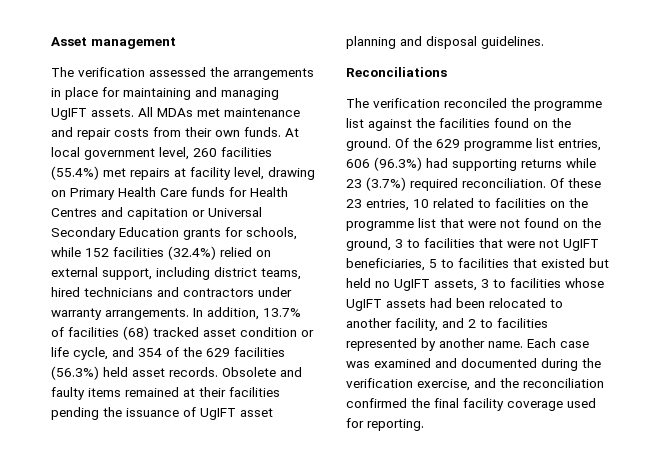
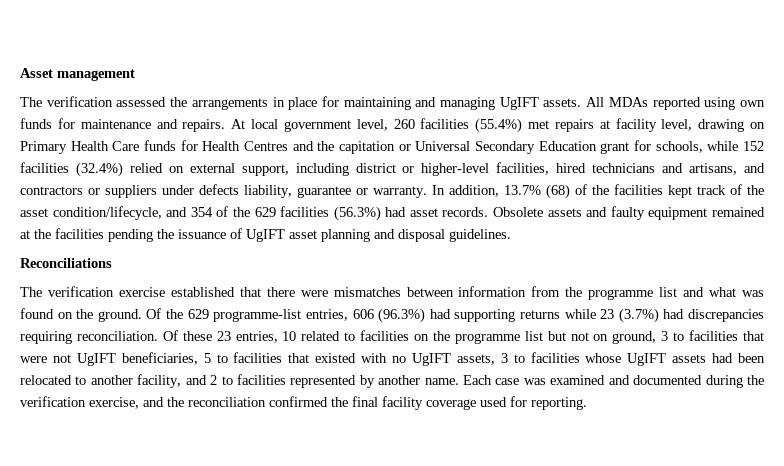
- All MDAs met maintenance and repair costs from their own funds.
+ All MDAs reported using own funds for maintenance and repairs.
- At local government level, 260 facilities (55.4%) met repairs at facility level, drawing on Primary Health Care funds for Health Centres and capitation or Universal Secondary Education grants for schools, while 152 facilities (32.4%) relied on external support, including district teams, hired technicians and contractors under warranty arrangements. In addition, 13.7% of facilities (68) tracked asset condition or life cycle, and 354 of the 629 facilities (56.3%) held asset records.
+ At local government level, 260 facilities (55.4%) met repairs at facility level, drawing on Primary Health Care funds for Health Centres and the capitation or Universal Secondary Education grant for schools, while 152 facilities (32.4%) relied on external support, including district or higher-level facilities, hired technicians and artisans, and contractors or suppliers under defects liability, guarantee or warranty. In addition, 13.7% (68) of the facilities kept track of the asset condition/lifecycle, and 354 of the 629 facilities (56.3%) had asset records.
- Obsolete and faulty items remained at their facilities pending the issuance of UgIFT asset planning and disposal guidelines.
+ Obsolete assets and faulty equipment remained at the facilities pending the issuance of UgIFT asset planning and disposal guidelines.
- The verification reconciled the programme list against the facilities found on the ground.
+ The verification exercise established that there were mismatches between information from the programme list and what was found on the ground.
- Of the 629 programme list entries, 606 (96.3%) had supporting returns while 23 (3.7%) required reconciliation.
+ Of the 629 programme-list entries, 606 (96.3%) had supporting returns while 23 (3.7%) had discrepancies requiring reconciliation.
- Of these 23 entries, 10 related to facilities on the programme list that were not found on the ground, 3 to facilities that were not UgIFT beneficiaries, 5 to facilities that existed but held no UgIFT assets, 3 to facilities whose UgIFT assets had been relocated to another facility, and 2 to facilities represented by another name.
+ Of these 23 entries, 10 related to facilities on the programme list but not on ground, 3 to facilities that were not UgIFT beneficiaries, 5 to facilities that existed with no UgIFT assets, 3 to facilities whose UgIFT assets had been relocated to another facility, and 2 to facilities represented by another name.

